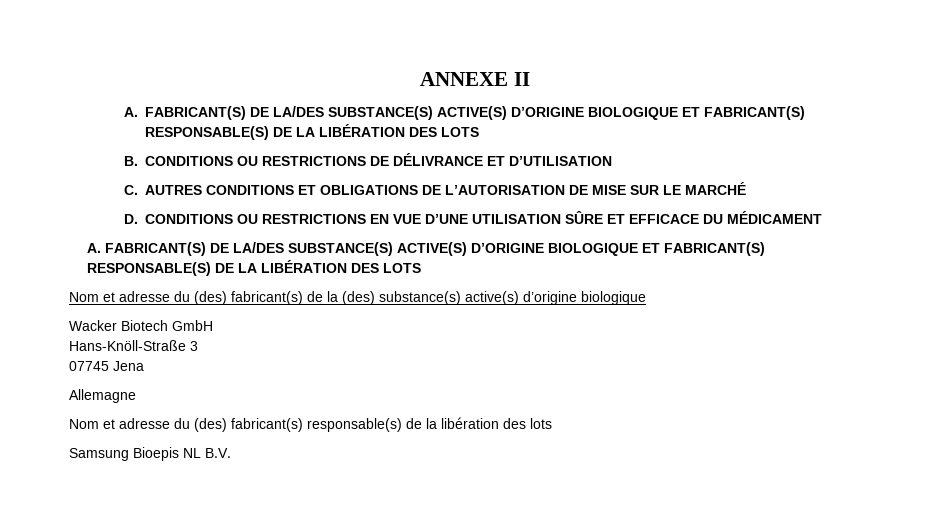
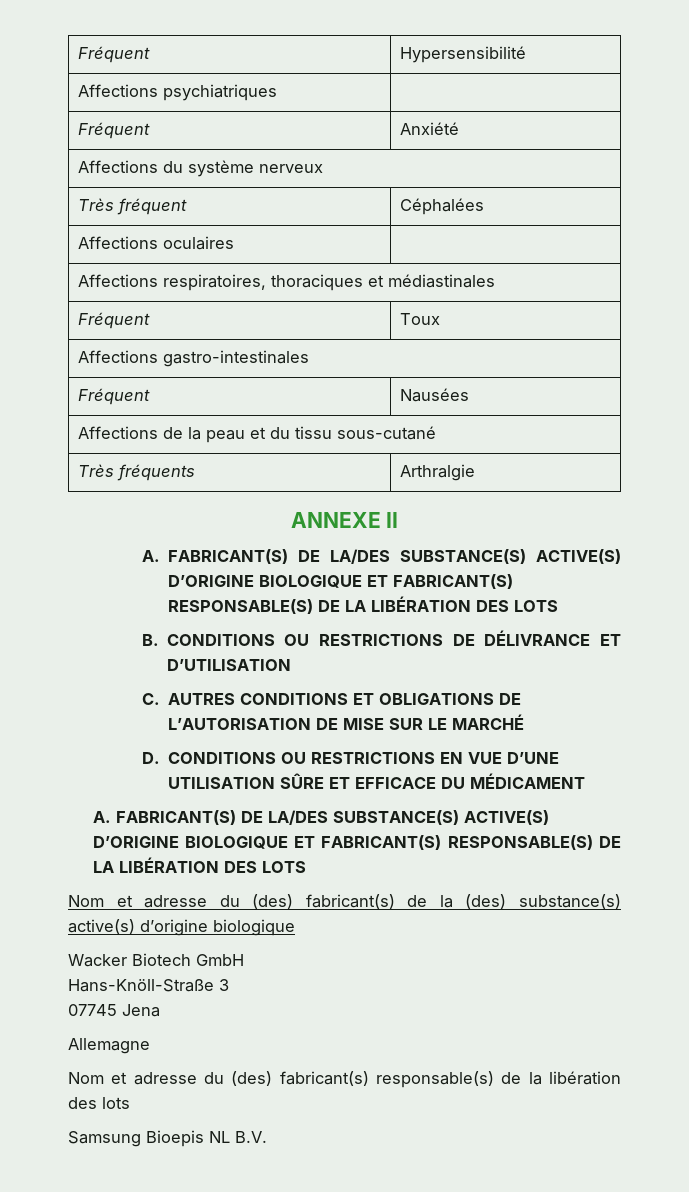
+ Fréquent | Hypersensibilité
+ Affections psychiatriques |
+ Fréquent | Anxiété
+ Affections du système nerveux
+ Très fréquent | Céphalées
+ Affections oculaires |
+ Affections respiratoires, thoraciques et médiastinales
+ Fréquent | Toux
+ Affections gastro-intestinales
+ Fréquent | Nausées
+ Affections de la peau et du tissu sous-cutané
+ Très fréquents | Arthralgie

